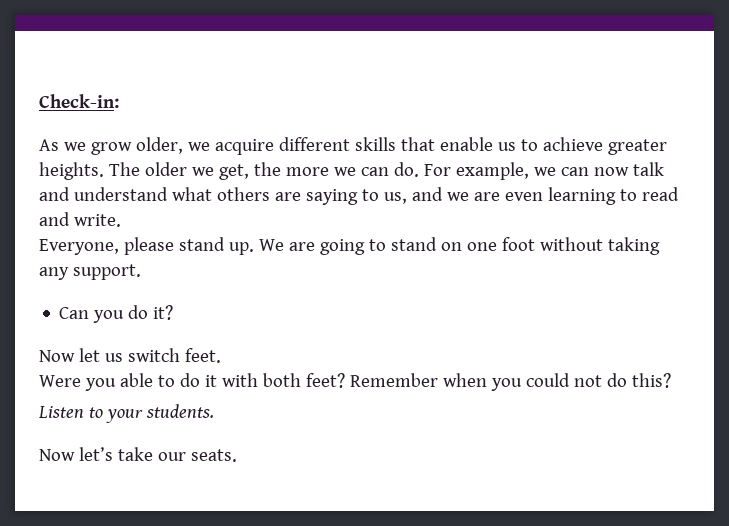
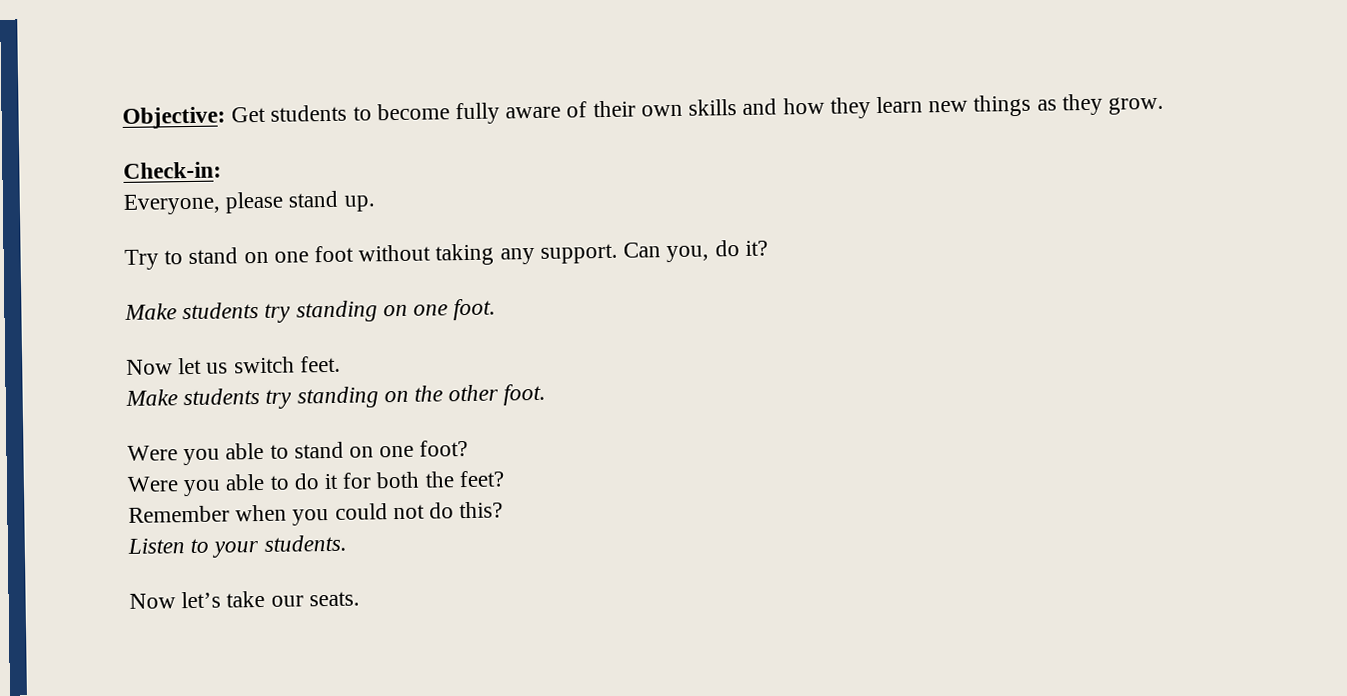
+ Objective: Get students to become fully aware of their own skills and how they learn new things as they grow.
  Check-in:
- As we grow older, we acquire different skills that enable us to achieve greater heights. The older we get, the more we can do. For example, we can now talk and understand what others are saying to us, and we are even learning to read and write.
- Everyone, please stand up. We are going to stand on one foot without taking any support.
- Can you do it?
+ Everyone, please stand up.
+ Try to stand on one foot without taking any support. Can you, do it?
+ Make students try standing on one foot.
+ Make students try standing on the other foot.
+ Were you able to stand on one foot?
- Were you able to do it with both feet? Remember when you could not do this?
+ Were you able to do it for both the feet?
+ Remember when you could not do this?

